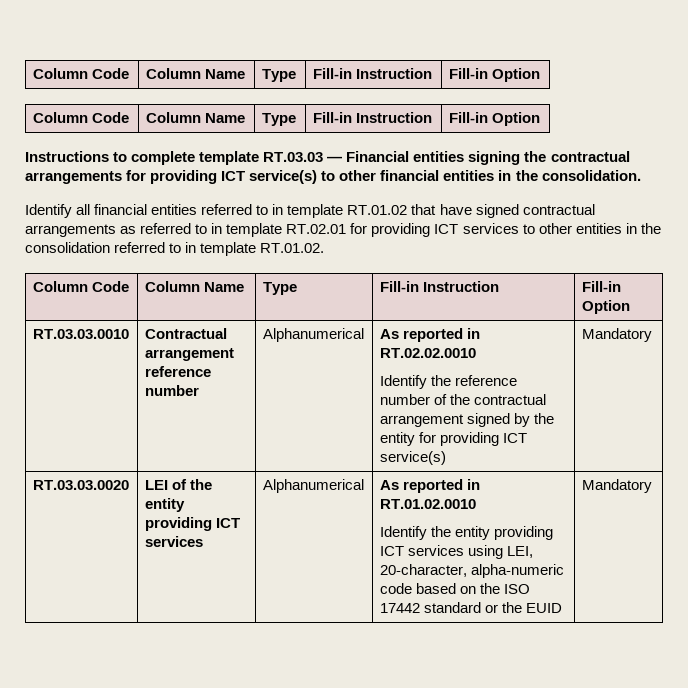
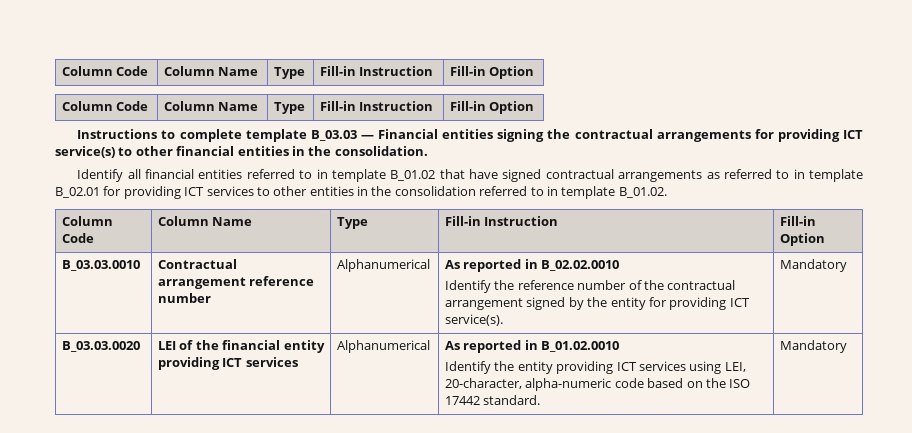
- Instructions to complete template RT.03.03 — Financial entities signing the contractual arrangements for providing ICT service(s) to other financial entities in the consolidation.
+ Instructions to complete template B_03.03 — Financial entities signing the contractual arrangements for providing ICT service(s) to other financial entities in the consolidation.
- Identify all financial entities referred to in template RT.01.02 that have signed contractual arrangements as referred to in template RT.02.01 for providing ICT services to other entities in the consolidation referred to in template RT.01.02.
+ Identify all financial entities referred to in template B_01.02 that have signed contractual arrangements as referred to in template B_02.01 for providing ICT services to other entities in the consolidation referred to in template B_01.02.
  Column Code | Column Name | Type | Fill-in Instruction | Fill-in Option
- RT.03.03.0010 | Contractual arrangement reference number | Alphanumerical | As reported in RT.02.02.0010
- Identify the reference number of the contractual arrangement signed by the entity for providing ICT service(s) | Mandatory
+ B_03.03.0010 | Contractual arrangement reference number | Alphanumerical | As reported in B_02.02.0010
+ Identify the reference number of the contractual arrangement signed by the entity for providing ICT service(s). | Mandatory
- RT.03.03.0020 | LEI of the entity providing ICT services | Alphanumerical | As reported in RT.01.02.0010
- Identify the entity providing ICT services using LEI, 20-character, alpha-numeric code based on the ISO 17442 standard or the EUID | Mandatory
+ B_03.03.0020 | LEI of the financial entity providing ICT services | Alphanumerical | As reported in B_01.02.0010
+ Identify the entity providing ICT services using LEI, 20-character, alpha-numeric code based on the ISO 17442 standard. | Mandatory

